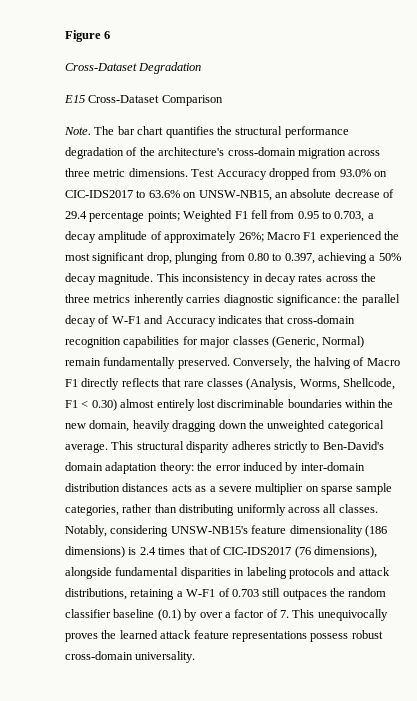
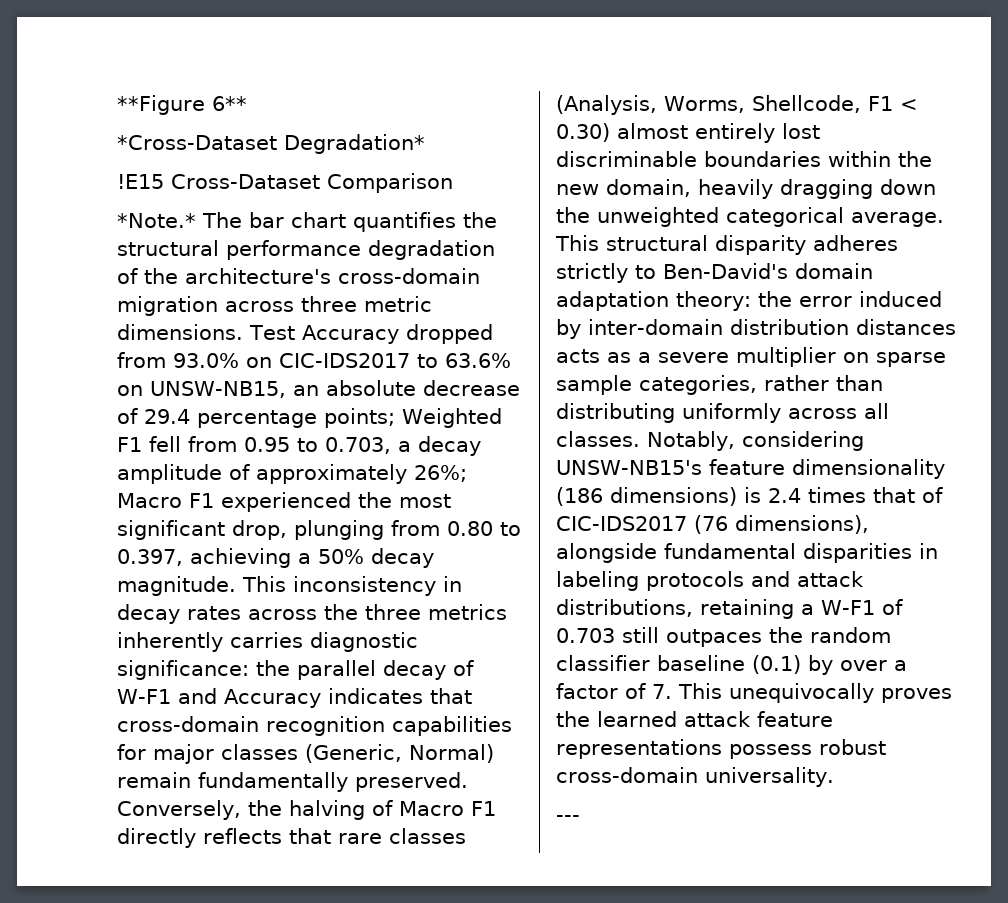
- Figure 6
- Cross-Dataset Degradation
- E15 Cross-Dataset Comparison
+ **Figure 6**
+ *Cross-Dataset Degradation*
+ !E15 Cross-Dataset Comparison
- Note. The bar chart quantifies the structural performance degradation of the architecture's cross-domain migration across three metric dimensions.
+ *Note.* The bar chart quantifies the structural performance degradation of the architecture's cross-domain migration across three metric dimensions.
+ ---

